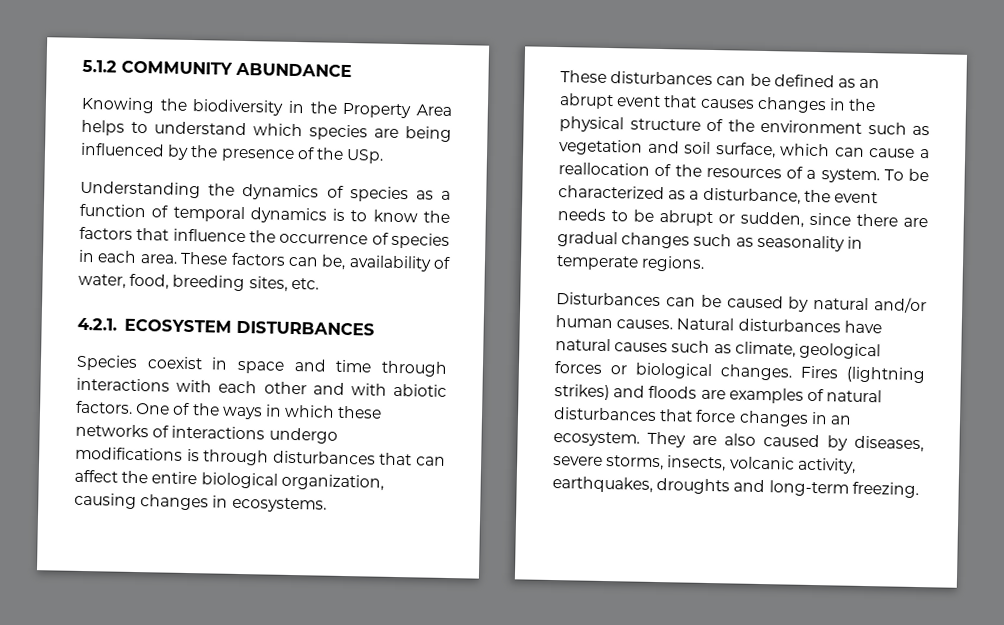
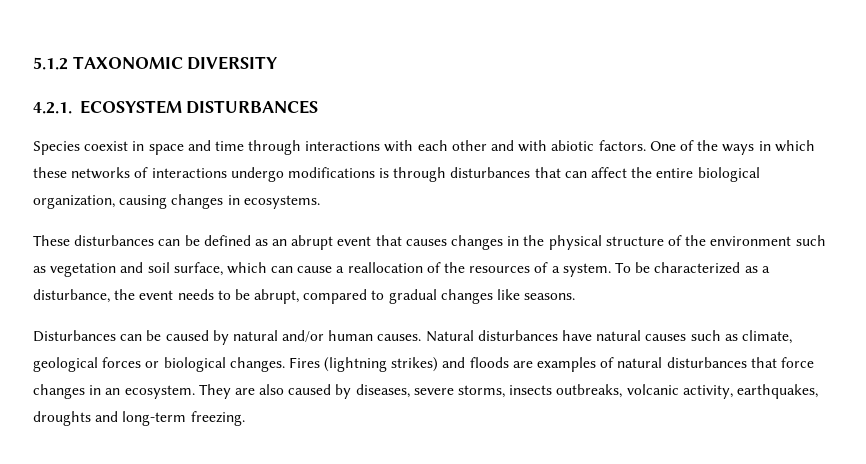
- 5.1.2 COMMUNITY ABUNDANCE
- Knowing the biodiversity in the Property Area helps to understand which species are being influenced by the presence of the USp.
- Understanding the dynamics of species as a function of temporal dynamics is to know the factors that influence the occurrence of species in each area. These factors can be, availability of water, food, breeding sites, etc.
+ 5.1.2 TAXONOMIC DIVERSITY
- To be characterized as a disturbance, the event needs to be abrupt or sudden, since there are gradual changes such as seasonality in temperate regions.
+ To be characterized as a disturbance, the event needs to be abrupt, compared to gradual changes like seasons.
- They are also caused by diseases, severe storms, insects, volcanic activity, earthquakes, droughts and long-term freezing.
+ They are also caused by diseases, severe storms, insects outbreaks, volcanic activity, earthquakes, droughts and long-term freezing.

